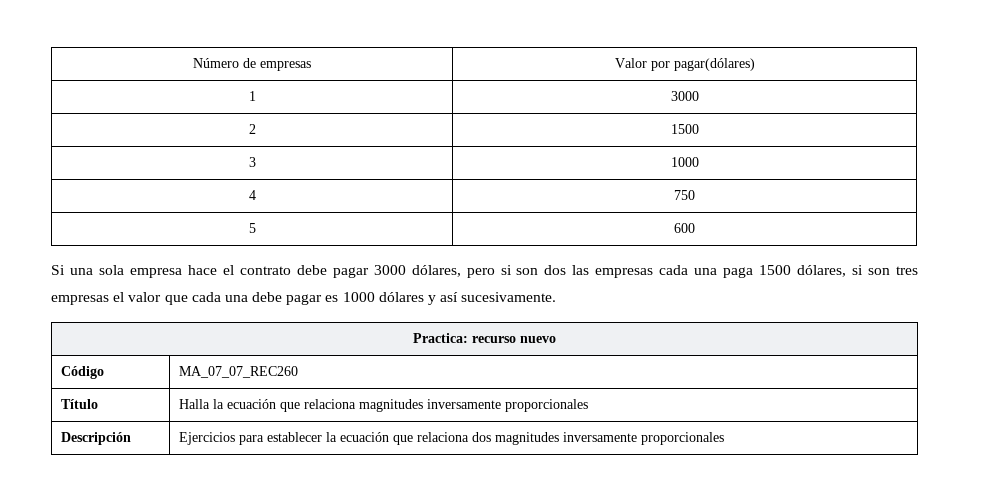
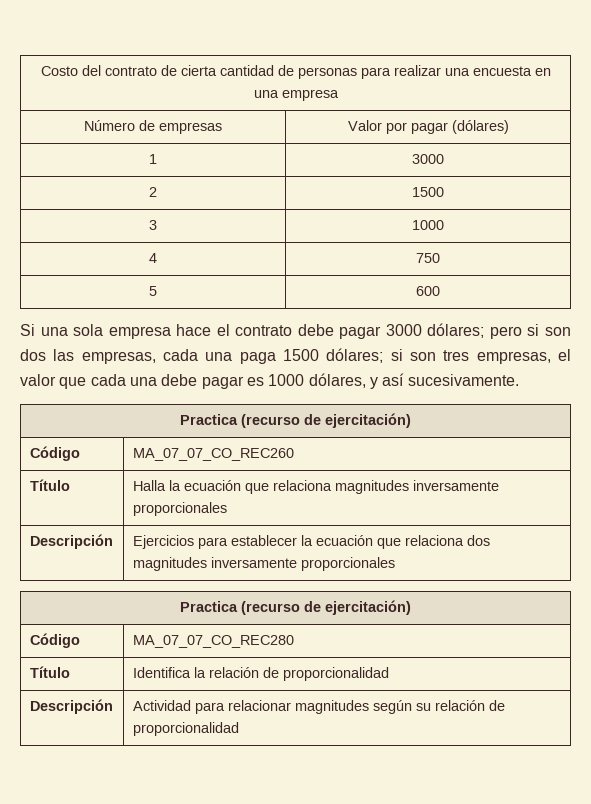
+ Costo del contrato de cierta cantidad de personas para realizar una encuesta en una empresa
- Número de empresas | Valor por pagar(dólares)
+ Número de empresas | Valor por pagar (dólares)
- Si una sola empresa hace el contrato debe pagar 3000 dólares, pero si son dos las empresas cada una paga 1500 dólares, si son tres empresas el valor que cada una debe pagar es 1000 dólares y así sucesivamente.
- Practica: recurso nuevo
- Código | MA_07_07_REC260
+ Si una sola empresa hace el contrato debe pagar 3000 dólares; pero si son dos las empresas, cada una paga 1500 dólares; si son tres empresas, el valor que cada una debe pagar es 1000 dólares, y así sucesivamente.
+ Practica (recurso de ejercitación)
+ Código | MA_07_07_CO_REC260
  Descripción | Ejercicios para establecer la ecuación que relaciona dos magnitudes inversamente proporcionales
+ Practica (recurso de ejercitación)
+ Código | MA_07_07_CO_REC280
+ Título | Identifica la relación de proporcionalidad
+ Descripción | Actividad para relacionar magnitudes según su relación de proporcionalidad

